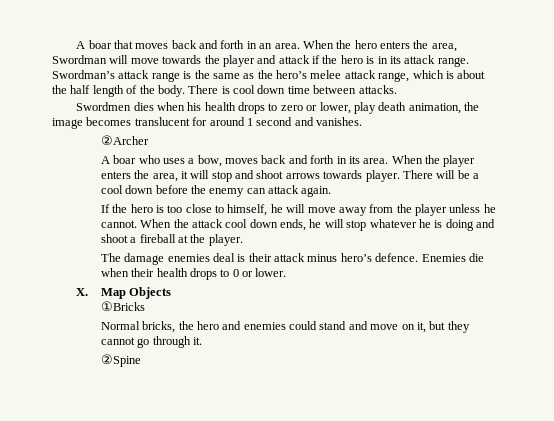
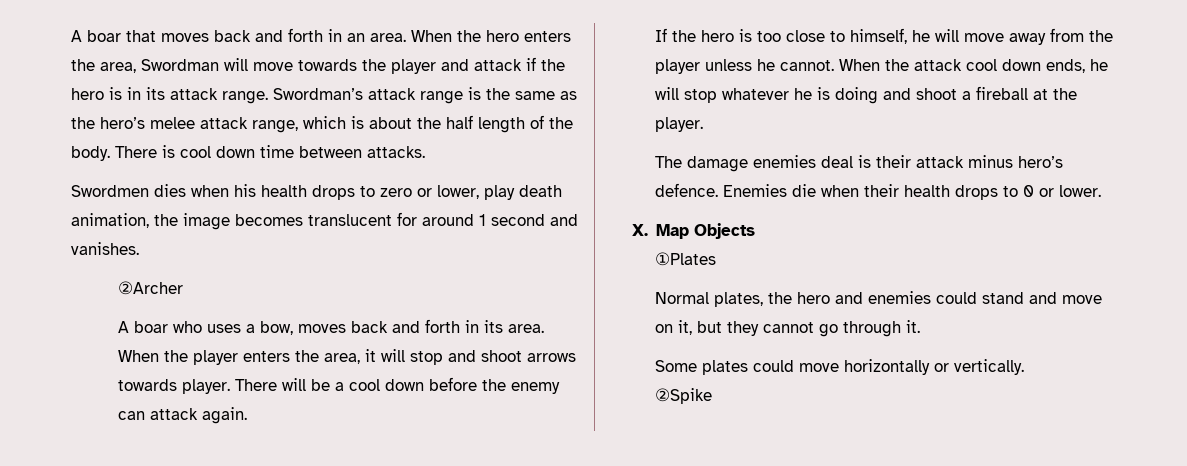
- ①Bricks
+ ①Plates
- Normal bricks, the hero and enemies could stand and move on it, but they cannot go through it.
+ Normal plates, the hero and enemies could stand and move on it, but they cannot go through it.
- ②Spine
+ Some plates could move horizontally or vertically.
+ ②Spike

